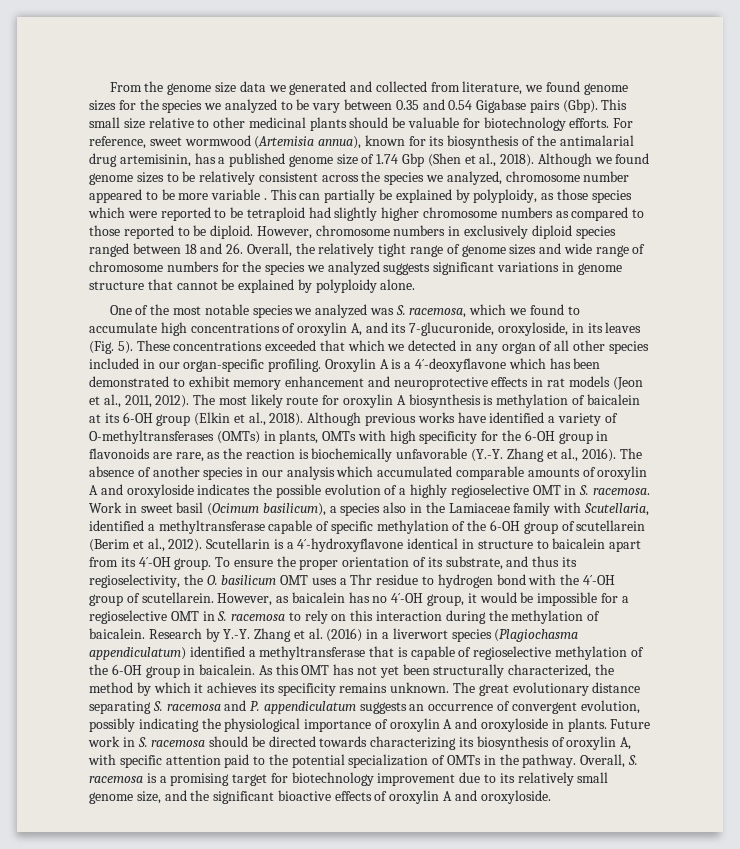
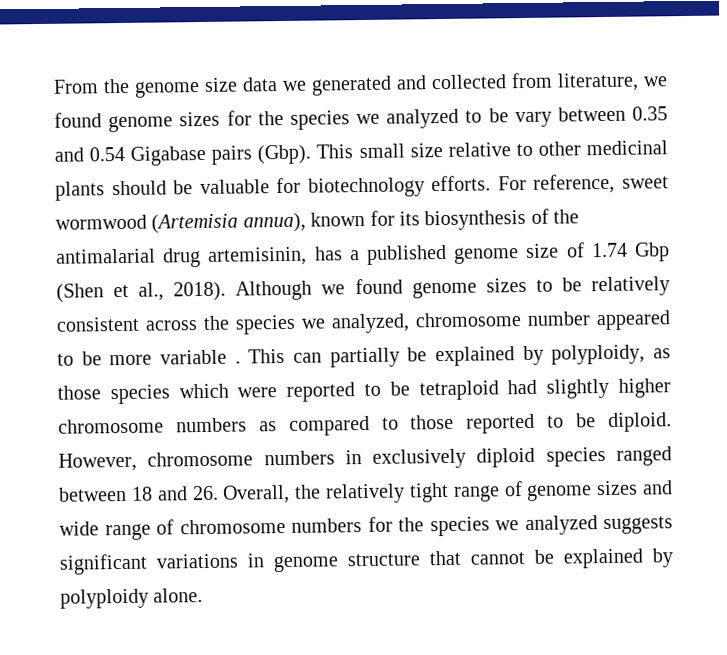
- One of the most notable species we analyzed was S. racemosa, which we found to accumulate high concentrations of oroxylin A, and its 7-glucuronide, oroxyloside, in its leaves (Fig. 5). These concentrations exceeded that which we detected in any organ of all other species included in our organ-specific profiling. Oroxylin A is a 4´-deoxyflavone which has been demonstrated to exhibit memory enhancement and neuroprotective effects in rat models (Jeon et al., 2011, 2012). The most likely route for oroxylin A biosynthesis is methylation of baicalein at its 6-OH group (Elkin et al., 2018). Although previous works have identified a variety of O-methyltransferases (OMTs) in plants, OMTs with high specificity for the 6-OH group in flavonoids are rare, as the reaction is biochemically unfavorable (Y.-Y. Zhang et al., 2016). The absence of another species in our analysis which accumulated comparable amounts of oroxylin A and oroxyloside indicates the possible evolution of a highly regioselective OMT in S. racemosa. Work in sweet basil (Ocimum basilicum), a species also in the Lamiaceae family with Scutellaria, identified a methyltransferase capable of specific methylation of the 6-OH group of scutellarein (Berim et al., 2012). Scutellarin is a 4´-hydroxyflavone identical in structure to baicalein apart from its 4´-OH group. To ensure the proper orientation of its substrate, and thus its regioselectivity, the O. basilicum OMT uses a Thr residue to hydrogen bond with the 4´-OH group of scutellarein. However, as baicalein has no 4´-OH group, it would be impossible for a regioselective OMT in S. racemosa to rely on this interaction during the methylation of baicalein. Research by Y.-Y. Zhang et al. (2016) in a liverwort species (Plagiochasma appendiculatum) identified a methyltransferase that is capable of regioselective methylation of the 6-OH group in baicalein. As this OMT has not yet been structurally characterized, the method by which it achieves its specificity remains unknown. The great evolutionary distance separating S. racemosa and P. appendiculatum suggests an occurrence of convergent evolution, possibly indicating the physiological importance of oroxylin A and oroxyloside in plants. Future work in S. racemosa should be directed towards characterizing its biosynthesis of oroxylin A, with specific attention paid to the potential specialization of OMTs in the pathway. Overall, S. racemosa is a promising target for biotechnology improvement due to its relatively small genome size, and the significant bioactive effects of oroxylin A and oroxyloside.

